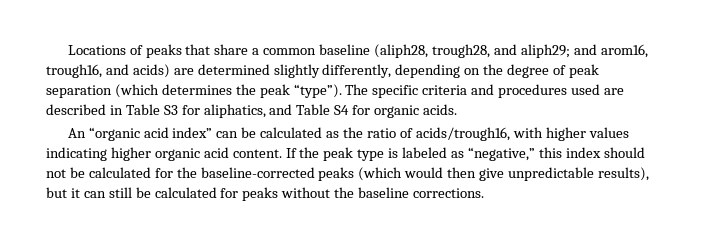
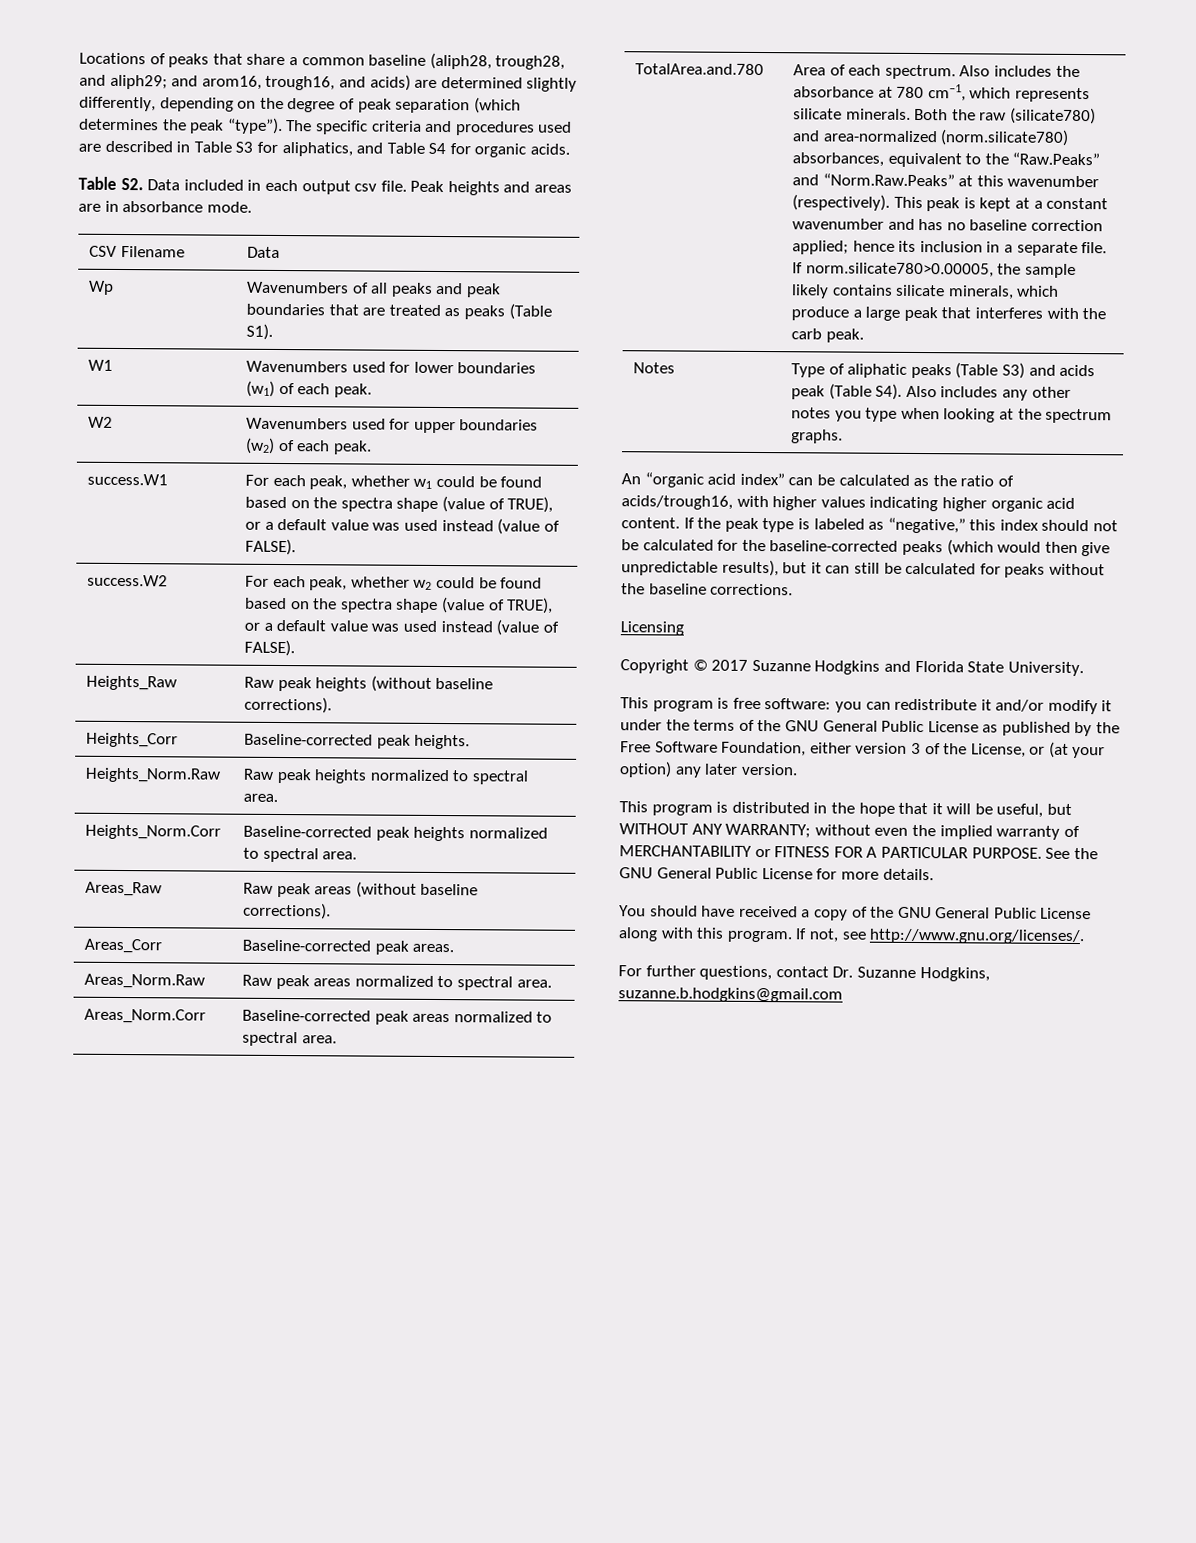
+ Table S2. Data included in each output csv file. Peak heights and areas are in absorbance mode.
+ CSV Filename | Data
+ Wp | Wavenumbers of all peaks and peak boundaries that are treated as peaks (Table S1).
+ W1 | Wavenumbers used for lower boundaries (w1) of each peak.
+ W2 | Wavenumbers used for upper boundaries (w2) of each peak.
+ success.W1 | For each peak, whether w1 could be found based on the spectra shape (value of TRUE), or a default value was used instead (value of FALSE).
+ success.W2 | For each peak, whether w2 could be found based on the spectra shape (value of TRUE), or a default value was used instead (value of FALSE).
+ Heights_Raw | Raw peak heights (without baseline corrections).
+ Heights_Corr | Baseline-corrected peak heights.
+ Heights_Norm.Raw | Raw peak heights normalized to spectral area.
+ Heights_Norm.Corr | Baseline-corrected peak heights normalized to spectral area.
+ Areas_Raw | Raw peak areas (without baseline corrections).
+ Areas_Corr | Baseline-corrected peak areas.
+ Areas_Norm.Raw | Raw peak areas normalized to spectral area.
+ Areas_Norm.Corr | Baseline-corrected peak areas normalized to spectral area.
+ TotalArea.and.780 | Area of each spectrum. Also includes the absorbance at 780 cm−1, which represents silicate minerals. Both the raw (silicate780) and area-normalized (norm.silicate780) absorbances, equivalent to the “Raw.Peaks” and “Norm.Raw.Peaks” at this wavenumber (respectively). This peak is kept at a constant wavenumber and has no baseline correction applied; hence its inclusion in a separate file. If norm.silicate780>0.00005, the sample likely contains silicate minerals, which produce a large peak that interferes with the carb peak.
+ Notes | Type of aliphatic peaks (Table S3) and acids peak (Table S4). Also includes any other notes you type when looking at the spectrum graphs.
+ Licensing
+ Copyright © 2017 Suzanne Hodgkins and Florida State University.
+ This program is free software: you can redistribute it and/or modify it under the terms of the GNU General Public License as published by the Free Software Foundation, either version 3 of the License, or (at your option) any later version.
+ This program is distributed in the hope that it will be useful, but WITHOUT ANY WARRANTY; without even the implied warranty of MERCHANTABILITY or FITNESS FOR A PARTICULAR PURPOSE. See the GNU General Public License for more details.
+ You should have received a copy of the GNU General Public License along with this program. If not, see http://www.gnu.org/licenses/.
+ For further questions, contact Dr. Suzanne Hodgkins, suzanne.b.hodgkins@gmail.com

